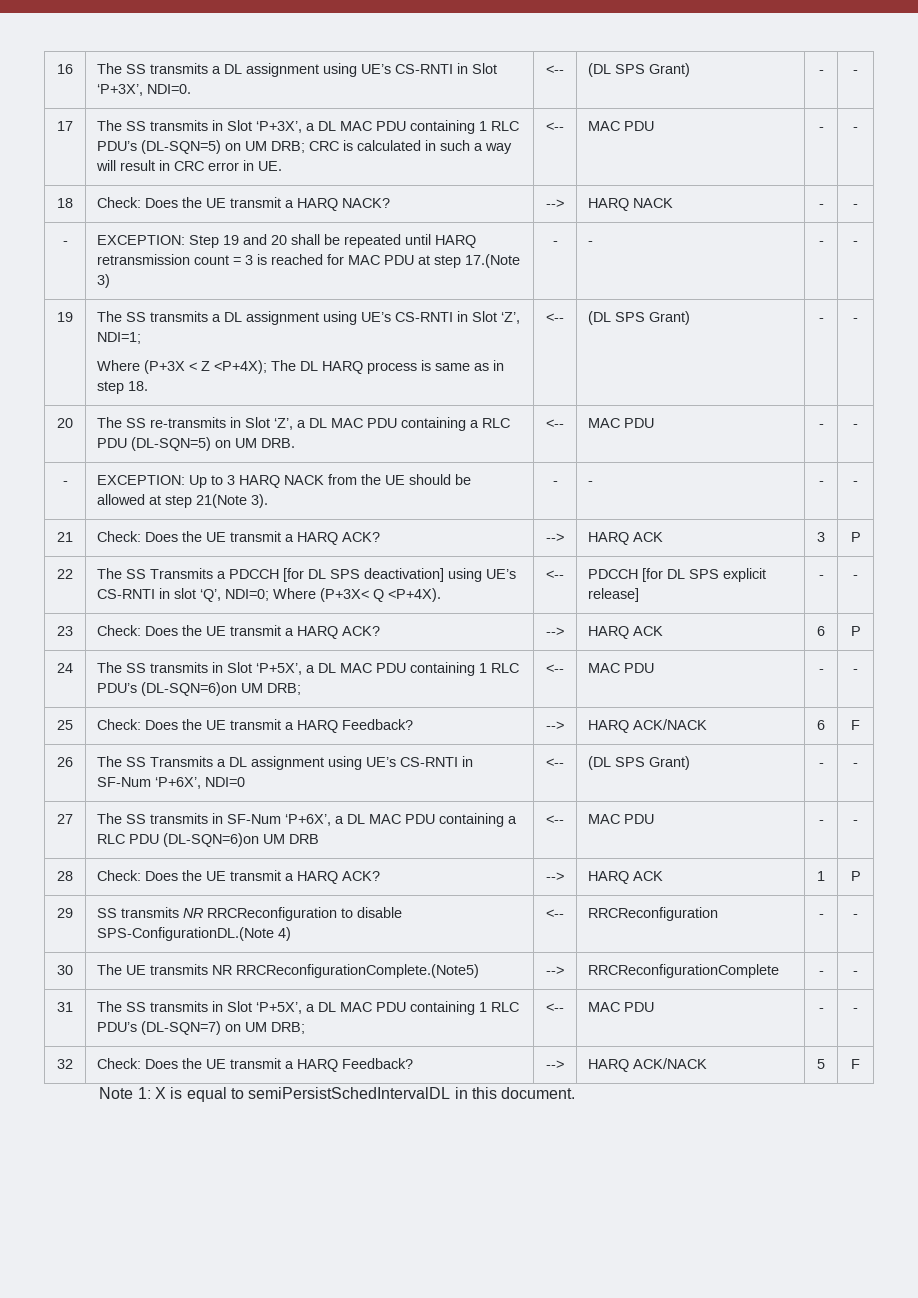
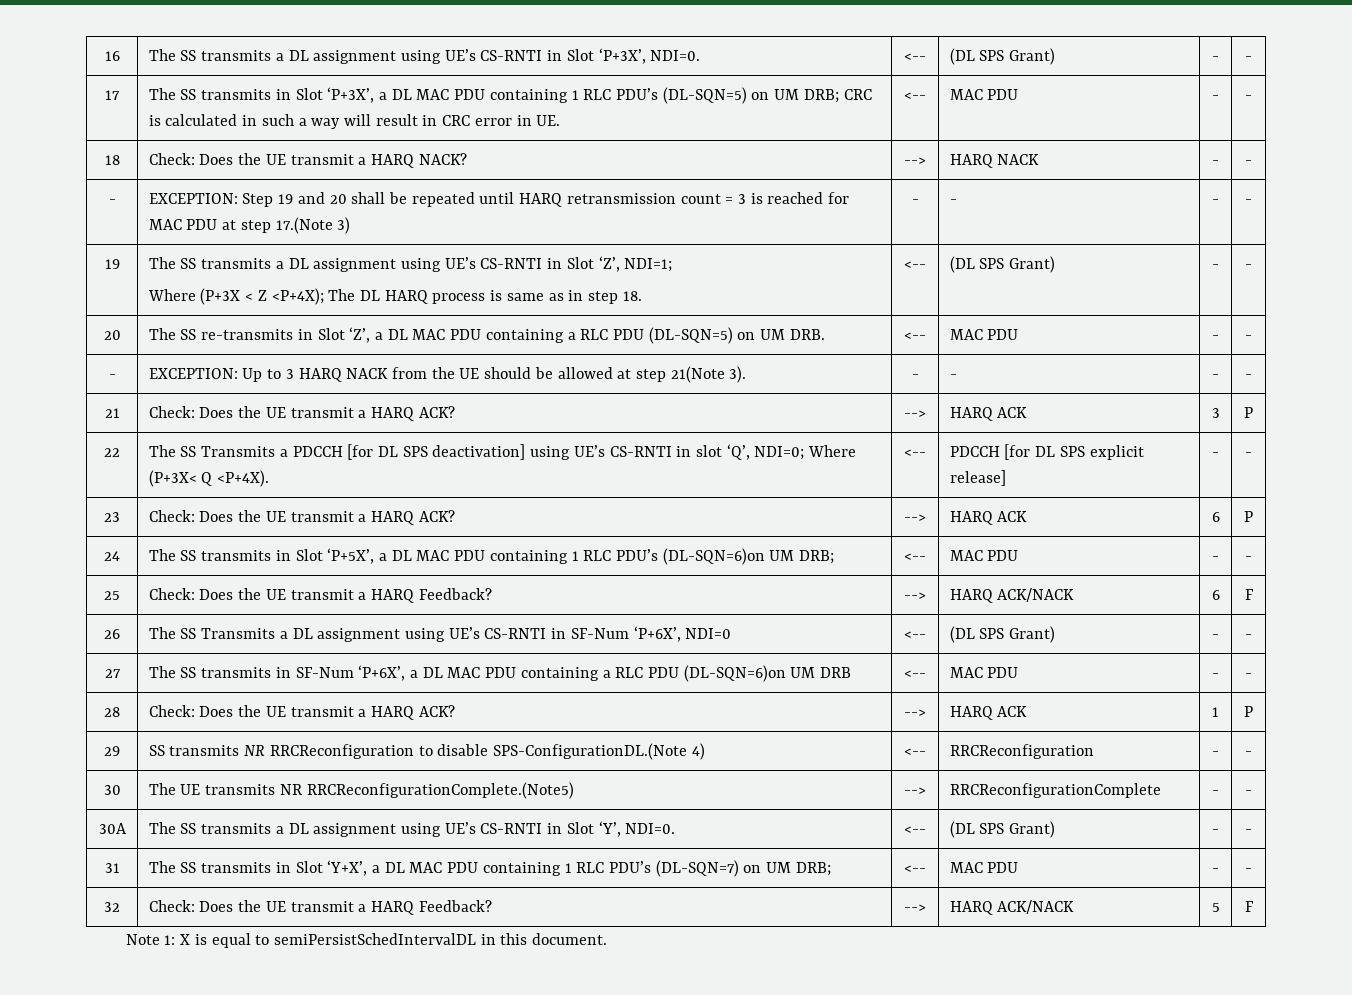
+ 30A | The SS transmits a DL assignment using UE’s CS-RNTI in Slot ‘Y’, NDI=0. | <-- | (DL SPS Grant) | - | -
- 31 | The SS transmits in Slot ‘P+5X’, a DL MAC PDU containing 1 RLC PDU’s (DL-SQN=7) on UM DRB; | <-- | MAC PDU | - | -
+ 31 | The SS transmits in Slot ‘Y+X’, a DL MAC PDU containing 1 RLC PDU’s (DL-SQN=7) on UM DRB; | <-- | MAC PDU | - | -

